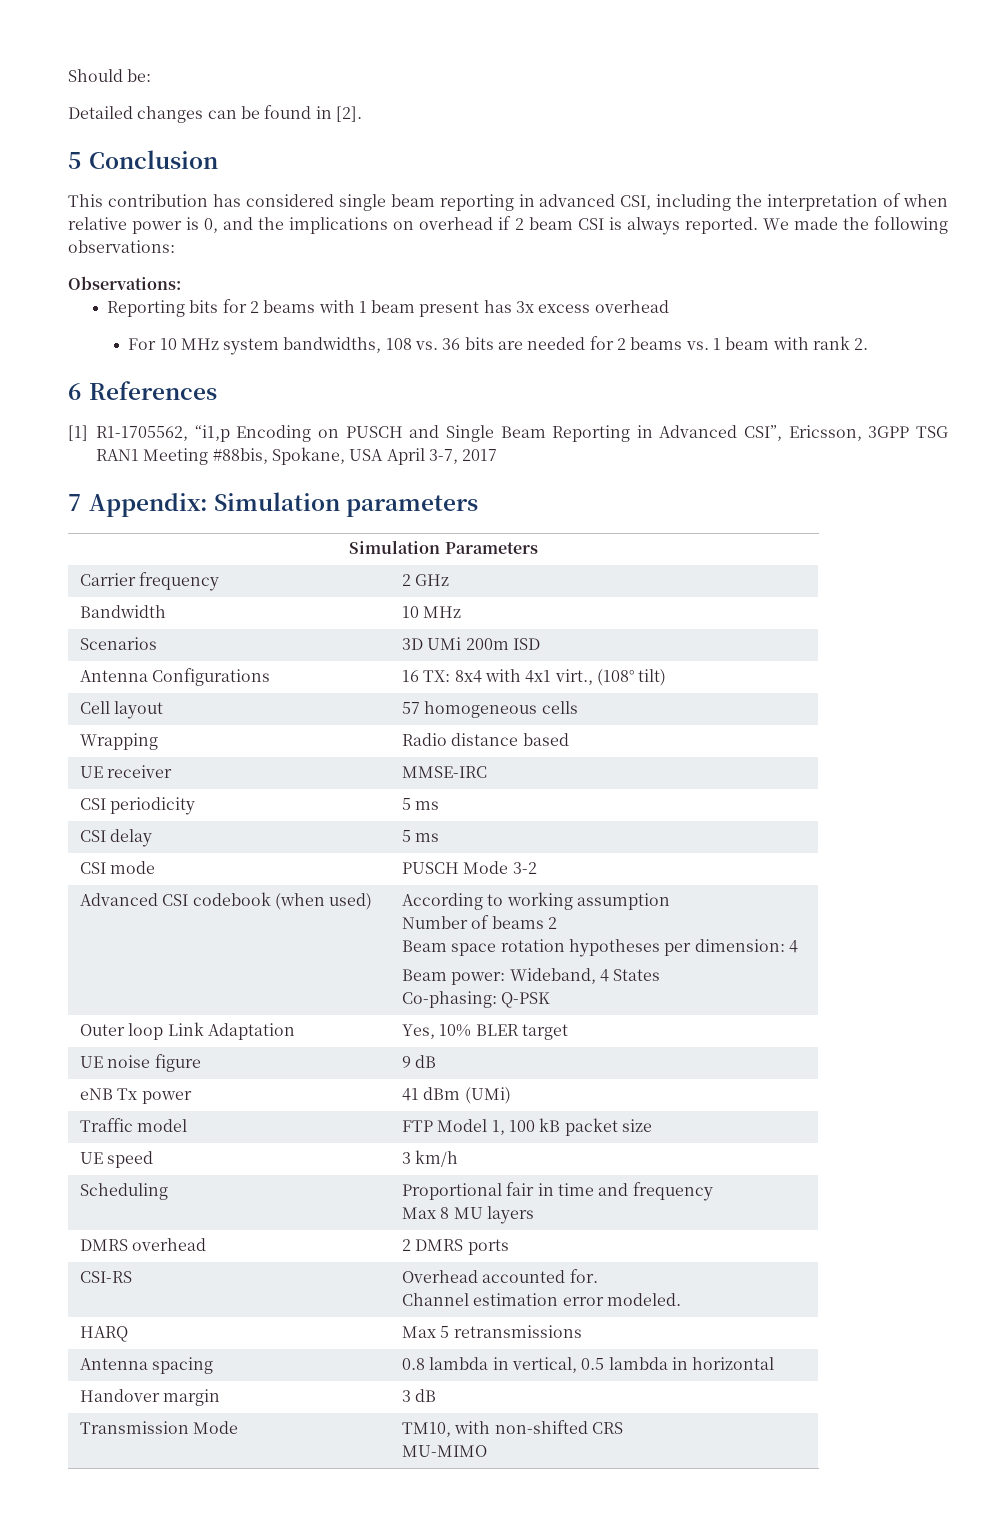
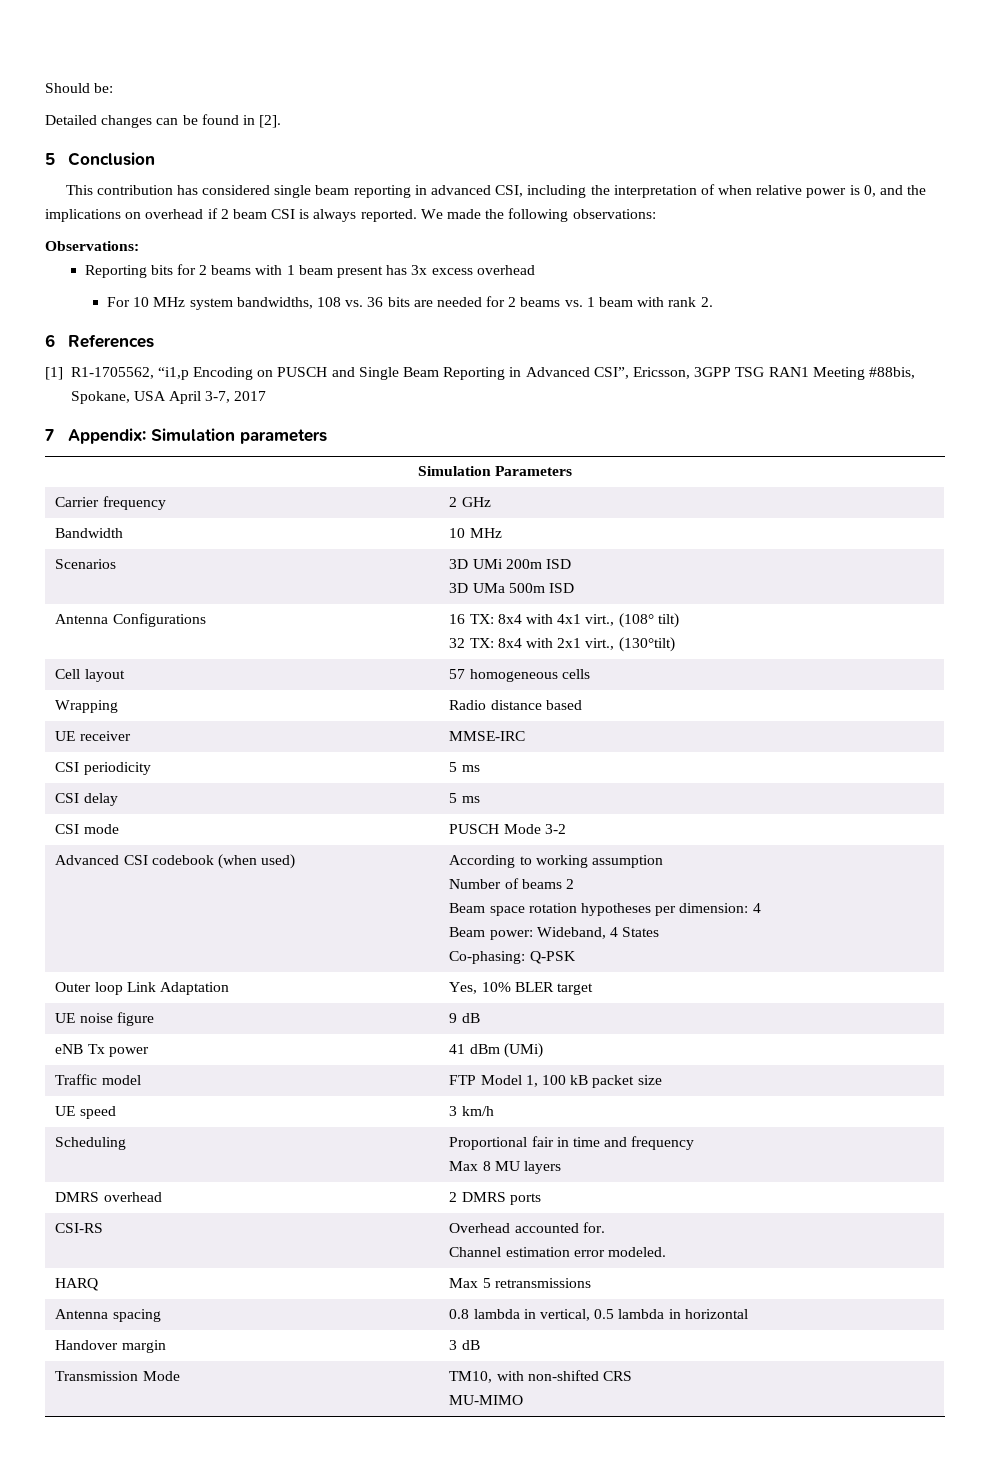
  Scenarios | 3D UMi 200m ISD
+ 3D UMa 500m ISD
  Antenna Configurations | 16 TX: 8x4 with 4x1 virt., (108° tilt)
+ 32 TX: 8x4 with 2x1 virt., (130°tilt)

